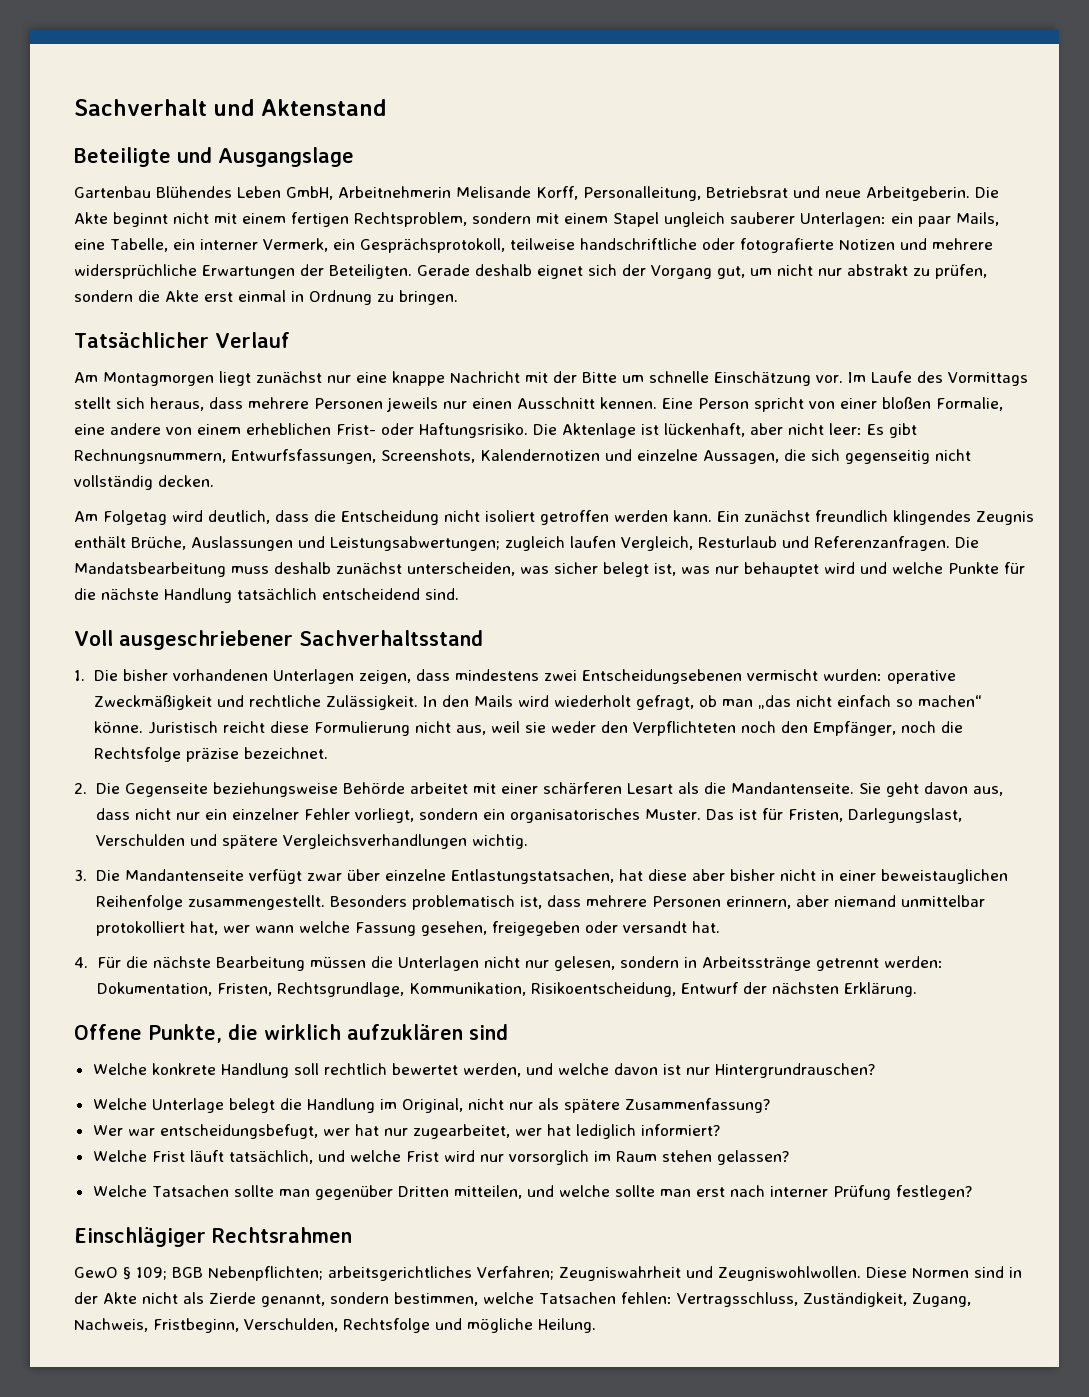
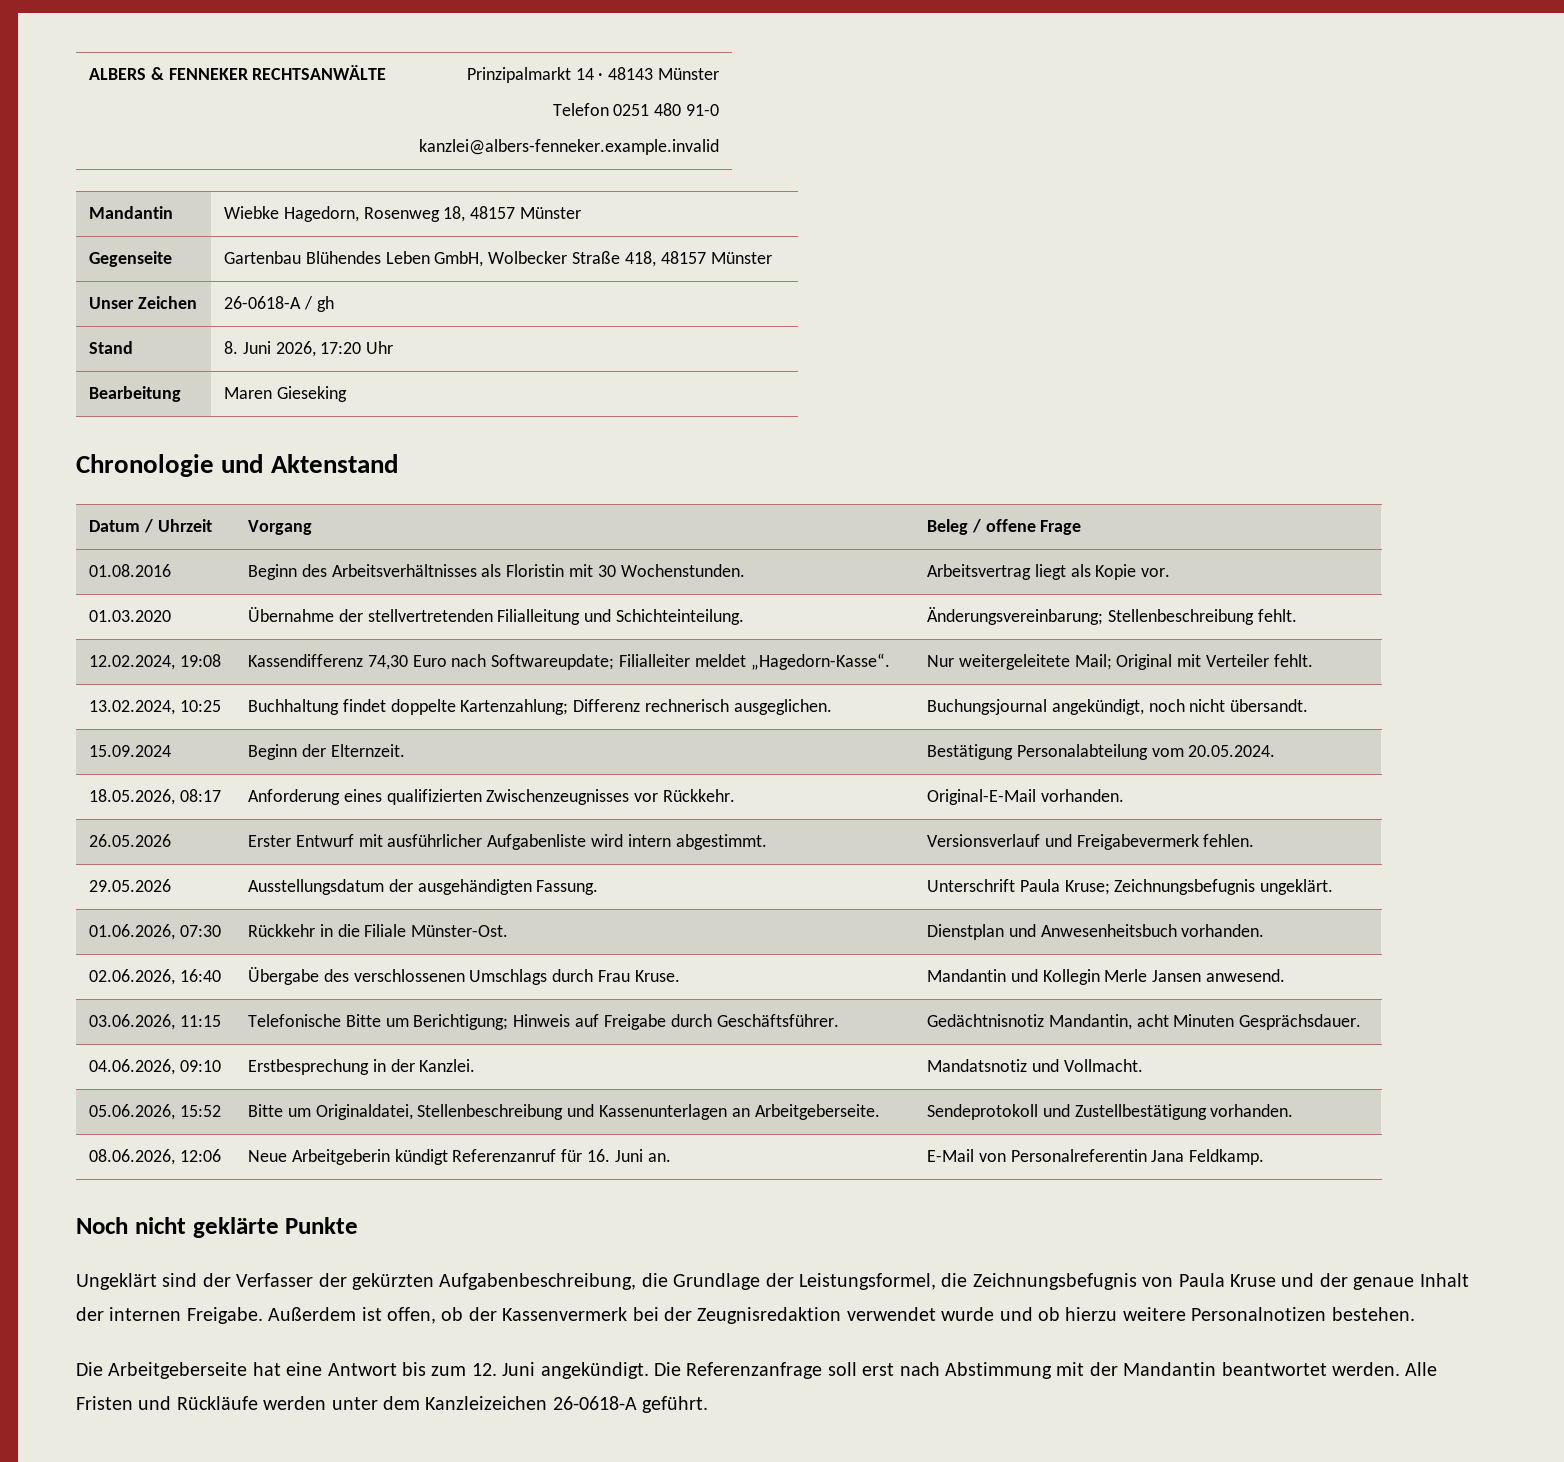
- Sachverhalt und Aktenstand
- Beteiligte und Ausgangslage
- Gartenbau Blühendes Leben GmbH, Arbeitnehmerin Melisande Korff, Personalleitung, Betriebsrat und neue Arbeitgeberin. Die Akte beginnt nicht mit einem fertigen Rechtsproblem, sondern mit einem Stapel ungleich sauberer Unterlagen: ein paar Mails, eine Tabelle, ein interner Vermerk, ein Gesprächsprotokoll, teilweise handschriftliche oder fotografierte Notizen und mehrere widersprüchliche Erwartungen der Beteiligten. Gerade deshalb eignet sich der Vorgang gut, um nicht nur abstrakt zu prüfen, sondern die Akte erst einmal in Ordnung zu bringen.
- Tatsächlicher Verlauf
- Am Montagmorgen liegt zunächst nur eine knappe Nachricht mit der Bitte um schnelle Einschätzung vor. Im Laufe des Vormittags stellt sich heraus, dass mehrere Personen jeweils nur einen Ausschnitt kennen. Eine Person spricht von einer bloßen Formalie, eine andere von einem erheblichen Frist- oder Haftungsrisiko. Die Aktenlage ist lückenhaft, aber nicht leer: Es gibt Rechnungsnummern, Entwurfsfassungen, Screenshots, Kalendernotizen und einzelne Aussagen, die sich gegenseitig nicht vollständig decken.
- Am Folgetag wird deutlich, dass die Entscheidung nicht isoliert getroffen werden kann. Ein zunächst freundlich klingendes Zeugnis enthält Brüche, Auslassungen und Leistungsabwertungen; zugleich laufen Vergleich, Resturlaub und Referenzanfragen. Die Mandatsbearbeitung muss deshalb zunächst unterscheiden, was sicher belegt ist, was nur behauptet wird und welche Punkte für die nächste Handlung tatsächlich entscheidend sind.
- Voll ausgeschriebener Sachverhaltsstand
- 1. Die bisher vorhandenen Unterlagen zeigen, dass mindestens zwei Entscheidungsebenen vermischt wurden: operative Zweckmäßigkeit und rechtliche Zulässigkeit. In den Mails wird wiederholt gefragt, ob man „das nicht einfach so machen“ könne. Juristisch reicht diese Formulierung nicht aus, weil sie weder den Verpflichteten noch den Empfänger, noch die Rechtsfolge präzise bezeichnet.
- 2. Die Gegenseite beziehungsweise Behörde arbeitet mit einer schärferen Lesart als die Mandantenseite. Sie geht davon aus, dass nicht nur ein einzelner Fehler vorliegt, sondern ein organisatorisches Muster. Das ist für Fristen, Darlegungslast, Verschulden und spätere Vergleichsverhandlungen wichtig.
- 3. Die Mandantenseite verfügt zwar über einzelne Entlastungstatsachen, hat diese aber bisher nicht in einer beweistauglichen Reihenfolge zusammengestellt. Besonders problematisch ist, dass mehrere Personen erinnern, aber niemand unmittelbar protokolliert hat, wer wann welche Fassung gesehen, freigegeben oder versandt hat.
- 4. Für die nächste Bearbeitung müssen die Unterlagen nicht nur gelesen, sondern in Arbeitsstränge getrennt werden: Dokumentation, Fristen, Rechtsgrundlage, Kommunikation, Risikoentscheidung, Entwurf der nächsten Erklärung.
- Offene Punkte, die wirklich aufzuklären sind
- Welche konkrete Handlung soll rechtlich bewertet werden, und welche davon ist nur Hintergrundrauschen?
- Welche Unterlage belegt die Handlung im Original, nicht nur als spätere Zusammenfassung?
- Wer war entscheidungsbefugt, wer hat nur zugearbeitet, wer hat lediglich informiert?
- Welche Frist läuft tatsächlich, und welche Frist wird nur vorsorglich im Raum stehen gelassen?
- Welche Tatsachen sollte man gegenüber Dritten mitteilen, und welche sollte man erst nach interner Prüfung festlegen?
- Einschlägiger Rechtsrahmen
- GewO § 109; BGB Nebenpflichten; arbeitsgerichtliches Verfahren; Zeugniswahrheit und Zeugniswohlwollen. Diese Normen sind in der Akte nicht als Zierde genannt, sondern bestimmen, welche Tatsachen fehlen: Vertragsschluss, Zuständigkeit, Zugang, Nachweis, Fristbeginn, Verschulden, Rechtsfolge und mögliche Heilung.
+ ALBERS & FENNEKER RECHTSANWÄLTE | Prinzipalmarkt 14 · 48143 Münster
+ Telefon 0251 480 91-0
+ kanzlei@albers-fenneker.example.invalid
+ Mandantin | Wiebke Hagedorn, Rosenweg 18, 48157 Münster
+ Gegenseite | Gartenbau Blühendes Leben GmbH, Wolbecker Straße 418, 48157 Münster
+ Unser Zeichen | 26-0618-A / gh
+ Stand | 8. Juni 2026, 17:20 Uhr
+ Bearbeitung | Maren Gieseking
+ Chronologie und Aktenstand
+ Datum / Uhrzeit | Vorgang | Beleg / offene Frage
+ 01.08.2016 | Beginn des Arbeitsverhältnisses als Floristin mit 30 Wochenstunden. | Arbeitsvertrag liegt als Kopie vor.
+ 01.03.2020 | Übernahme der stellvertretenden Filialleitung und Schichteinteilung. | Änderungsvereinbarung; Stellenbeschreibung fehlt.
+ 12.02.2024, 19:08 | Kassendifferenz 74,30 Euro nach Softwareupdate; Filialleiter meldet „Hagedorn-Kasse“. | Nur weitergeleitete Mail; Original mit Verteiler fehlt.
+ 13.02.2024, 10:25 | Buchhaltung findet doppelte Kartenzahlung; Differenz rechnerisch ausgeglichen. | Buchungsjournal angekündigt, noch nicht übersandt.
+ 15.09.2024 | Beginn der Elternzeit. | Bestätigung Personalabteilung vom 20.05.2024.
+ 18.05.2026, 08:17 | Anforderung eines qualifizierten Zwischenzeugnisses vor Rückkehr. | Original-E-Mail vorhanden.
+ 26.05.2026 | Erster Entwurf mit ausführlicher Aufgabenliste wird intern abgestimmt. | Versionsverlauf und Freigabevermerk fehlen.
+ 29.05.2026 | Ausstellungsdatum der ausgehändigten Fassung. | Unterschrift Paula Kruse; Zeichnungsbefugnis ungeklärt.
+ 01.06.2026, 07:30 | Rückkehr in die Filiale Münster-Ost. | Dienstplan und Anwesenheitsbuch vorhanden.
+ 02.06.2026, 16:40 | Übergabe des verschlossenen Umschlags durch Frau Kruse. | Mandantin und Kollegin Merle Jansen anwesend.
+ 03.06.2026, 11:15 | Telefonische Bitte um Berichtigung; Hinweis auf Freigabe durch Geschäftsführer. | Gedächtnisnotiz Mandantin, acht Minuten Gesprächsdauer.
+ 04.06.2026, 09:10 | Erstbesprechung in der Kanzlei. | Mandatsnotiz und Vollmacht.
+ 05.06.2026, 15:52 | Bitte um Originaldatei, Stellenbeschreibung und Kassenunterlagen an Arbeitgeberseite. | Sendeprotokoll und Zustellbestätigung vorhanden.
+ 08.06.2026, 12:06 | Neue Arbeitgeberin kündigt Referenzanruf für 16. Juni an. | E-Mail von Personalreferentin Jana Feldkamp.
+ Noch nicht geklärte Punkte
+ Ungeklärt sind der Verfasser der gekürzten Aufgabenbeschreibung, die Grundlage der Leistungsformel, die Zeichnungsbefugnis von Paula Kruse und der genaue Inhalt der internen Freigabe. Außerdem ist offen, ob der Kassenvermerk bei der Zeugnisredaktion verwendet wurde und ob hierzu weitere Personalnotizen bestehen.
+ Die Arbeitgeberseite hat eine Antwort bis zum 12. Juni angekündigt. Die Referenzanfrage soll erst nach Abstimmung mit der Mandantin beantwortet werden. Alle Fristen und Rückläufe werden unter dem Kanzleizeichen 26-0618-A geführt.

